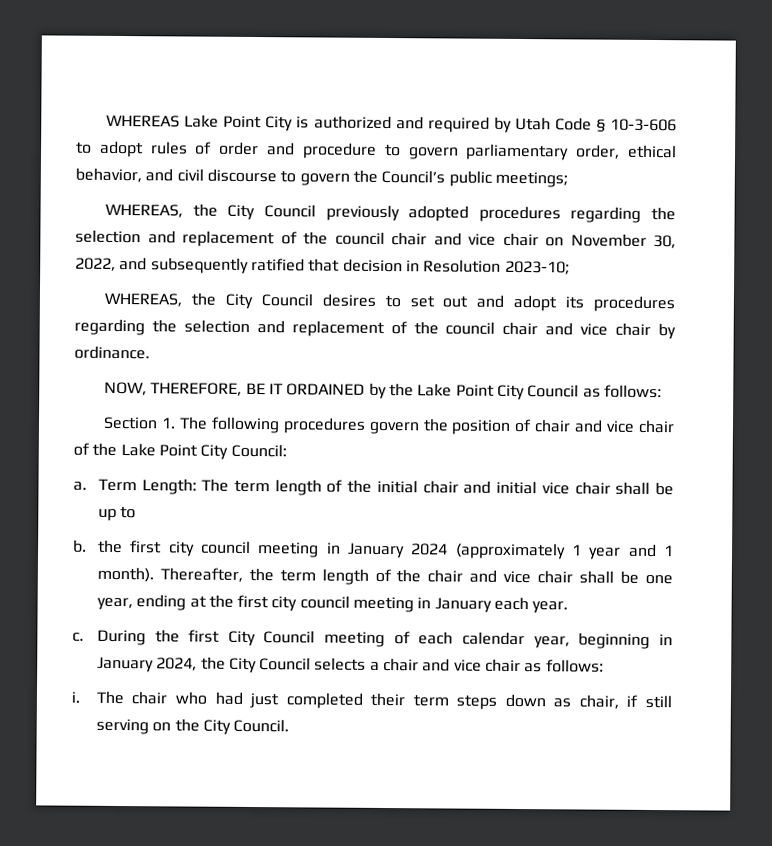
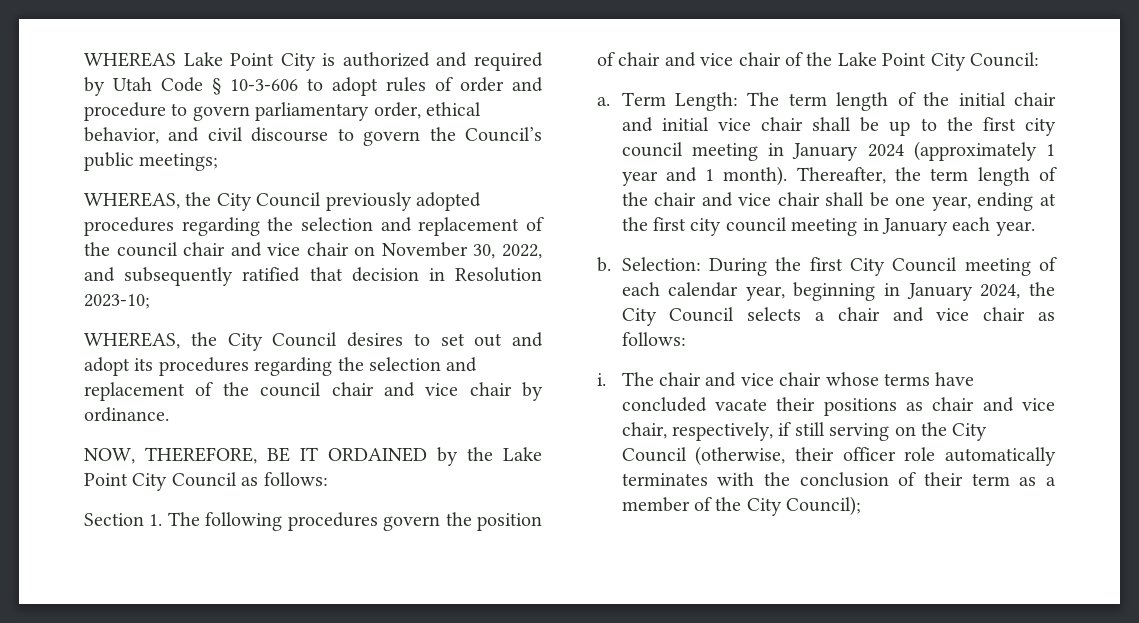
- Term Length: The term length of the initial chair and initial vice chair shall be up to
- b. the first city council meeting in January 2024 (approximately 1 year and 1 month).
+ Term Length: The term length of the initial chair and initial vice chair shall be up to the first city council meeting in January 2024 (approximately 1 year and 1 month).
- c. During the first City Council meeting of each calendar year, beginning in January 2024, the City Council selects a chair and vice chair as follows:
+ b. Selection: During the first City Council meeting of each calendar year, beginning in January 2024, the City Council selects a chair and vice chair as follows:
- The chair who had just completed their term steps down as chair, if still serving on the City Council.
+ The chair and vice chair whose terms have concluded vacate their positions as chair and vice chair, respectively, if still serving on the City Council (otherwise, their officer role automatically terminates with the conclusion of their term as a member of the City Council);

